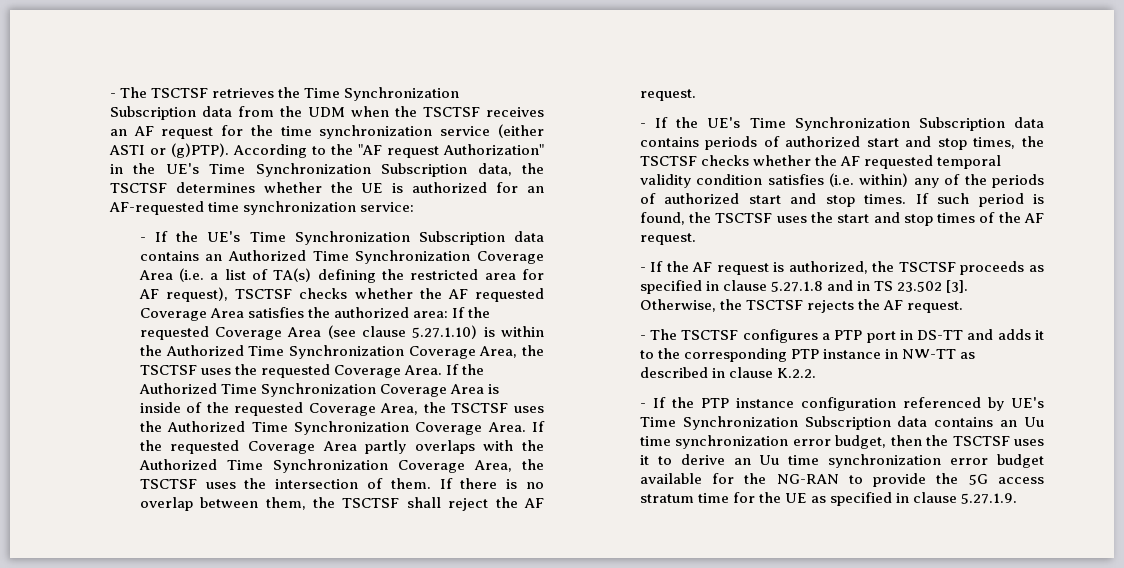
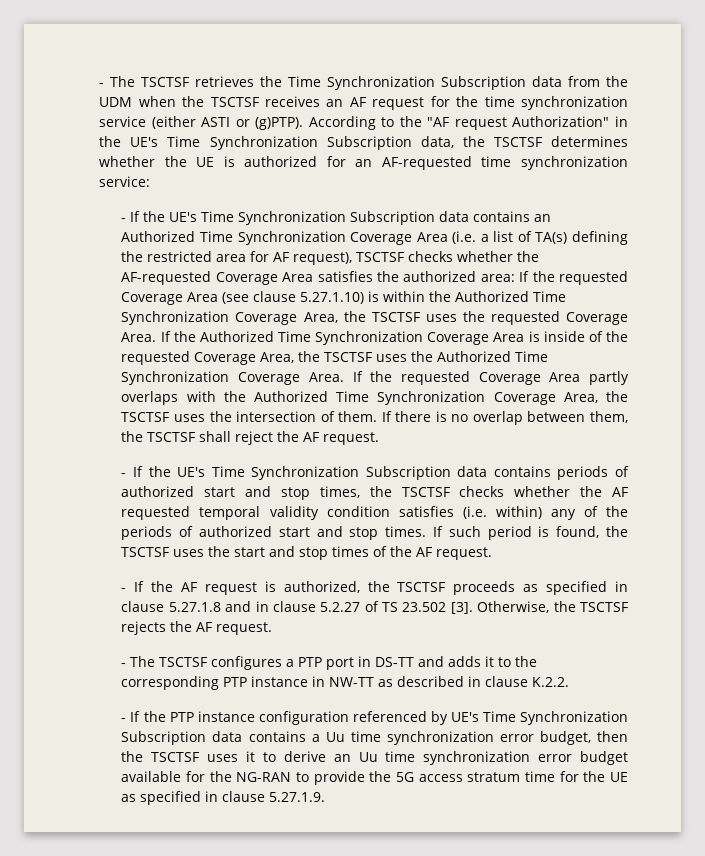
- - If the UE's Time Synchronization Subscription data contains an Authorized Time Synchronization Coverage Area (i.e. a list of TA(s) defining the restricted area for AF request), TSCTSF checks whether the AF requested Coverage Area satisfies the authorized area: If the requested Coverage Area (see clause 5.27.1.10) is within the Authorized Time Synchronization Coverage Area, the TSCTSF uses the requested Coverage Area.
+ - If the UE's Time Synchronization Subscription data contains an Authorized Time Synchronization Coverage Area (i.e. a list of TA(s) defining the restricted area for AF request), TSCTSF checks whether the AF-requested Coverage Area satisfies the authorized area: If the requested Coverage Area (see clause 5.27.1.10) is within the Authorized Time Synchronization Coverage Area, the TSCTSF uses the requested Coverage Area.
- - If the AF request is authorized, the TSCTSF proceeds as specified in clause 5.27.1.8 and in TS 23.502 [3].
+ - If the AF request is authorized, the TSCTSF proceeds as specified in clause 5.27.1.8 and in clause 5.2.27 of TS 23.502 [3].
- - If the PTP instance configuration referenced by UE's Time Synchronization Subscription data contains an Uu time synchronization error budget, then the TSCTSF uses it to derive an Uu time synchronization error budget available for the NG-RAN to provide the 5G access stratum time for the UE as specified in clause 5.27.1.9.
+ - If the PTP instance configuration referenced by UE's Time Synchronization Subscription data contains a Uu time synchronization error budget, then the TSCTSF uses it to derive an Uu time synchronization error budget available for the NG-RAN to provide the 5G access stratum time for the UE as specified in clause 5.27.1.9.

